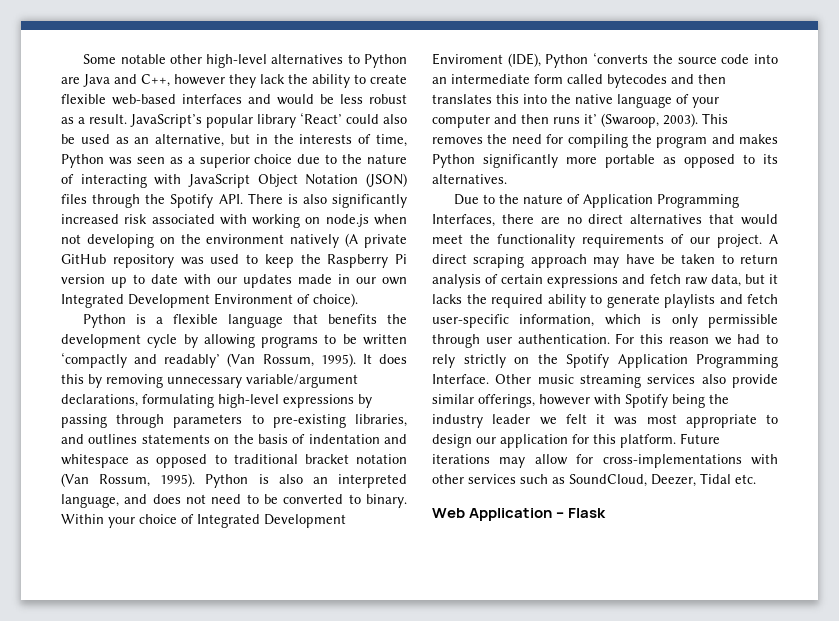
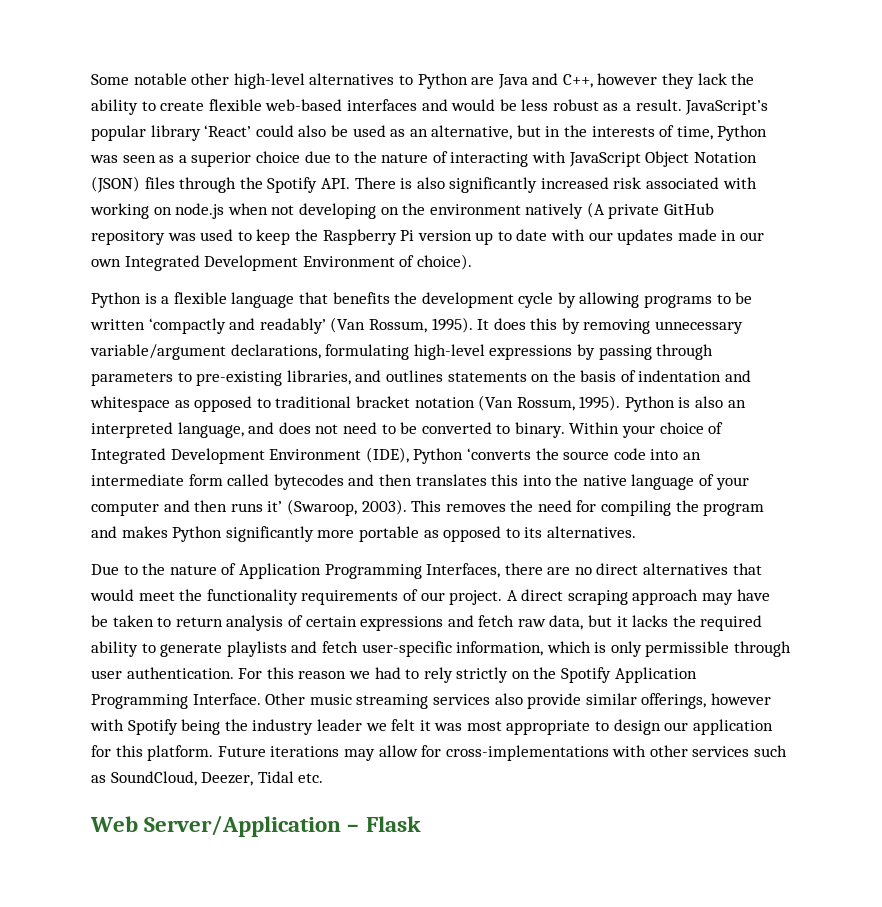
- Within your choice of Integrated Development Enviroment (IDE), Python ‘converts the source code into an intermediate form called bytecodes and then translates this into the native language of your computer and then runs it’ (Swaroop, 2003).
+ Within your choice of Integrated Development Environment (IDE), Python ‘converts the source code into an intermediate form called bytecodes and then translates this into the native language of your computer and then runs it’ (Swaroop, 2003).
- Web Application – Flask
+ Web Server/Application – Flask

